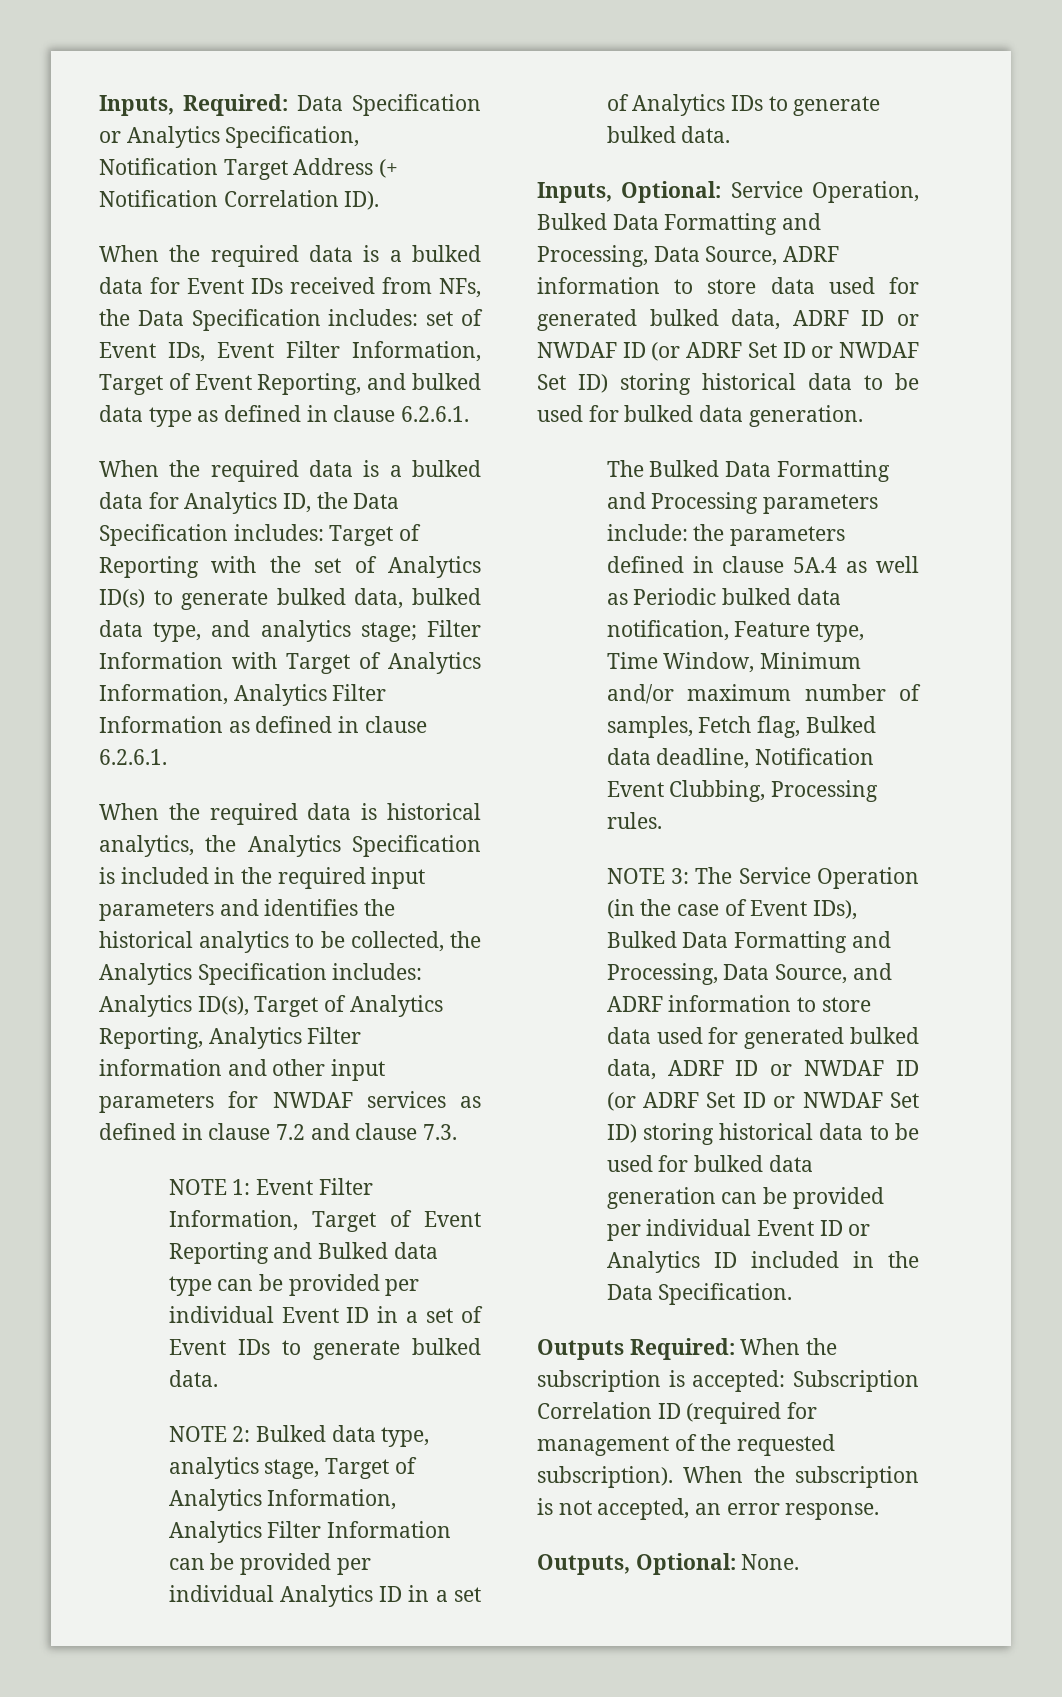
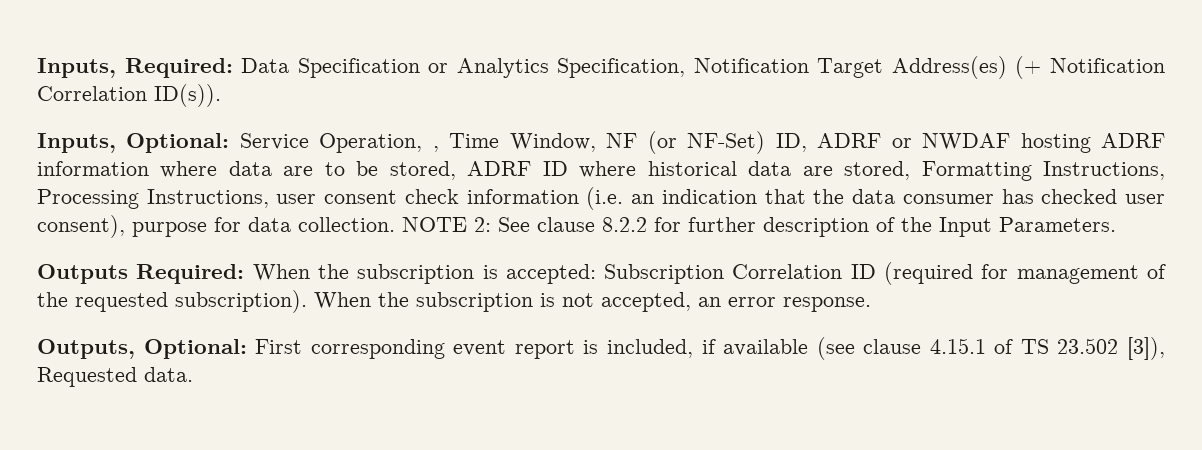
- Inputs, Required: Data Specification or Analytics Specification, Notification Target Address (+ Notification Correlation ID).
- When the required data is a bulked data for Event IDs received from NFs, the Data Specification includes: set of Event IDs, Event Filter Information, Target of Event Reporting, and bulked data type as defined in clause 6.2.6.1.
- When the required data is a bulked data for Analytics ID, the Data Specification includes: Target of Reporting with the set of Analytics ID(s) to generate bulked data, bulked data type, and analytics stage; Filter Information with Target of Analytics Information, Analytics Filter Information as defined in clause 6.2.6.1.
- When the required data is historical analytics, the Analytics Specification is included in the required input parameters and identifies the historical analytics to be collected, the Analytics Specification includes: Analytics ID(s), Target of Analytics Reporting, Analytics Filter information and other input parameters for NWDAF services as defined in clause 7.2 and clause 7.3.
- NOTE 1: Event Filter Information, Target of Event Reporting and Bulked data type can be provided per individual Event ID in a set of Event IDs to generate bulked data.
- NOTE 2: Bulked data type, analytics stage, Target of Analytics Information, Analytics Filter Information can be provided per individual Analytics ID in a set of Analytics IDs to generate bulked data.
- Inputs, Optional: Service Operation, Bulked Data Formatting and Processing, Data Source, ADRF information to store data used for generated bulked data, ADRF ID or NWDAF ID (or ADRF Set ID or NWDAF Set ID) storing historical data to be used for bulked data generation.
- The Bulked Data Formatting and Processing parameters include: the parameters defined in clause 5A.4 as well as Periodic bulked data notification, Feature type, Time Window, Minimum and/or maximum number of samples, Fetch flag, Bulked data deadline, Notification Event Clubbing, Processing rules.
- NOTE 3: The Service Operation (in the case of Event IDs), Bulked Data Formatting and Processing, Data Source, and ADRF information to store data used for generated bulked data, ADRF ID or NWDAF ID (or ADRF Set ID or NWDAF Set ID) storing historical data to be used for bulked data generation can be provided per individual Event ID or Analytics ID included in the Data Specification.
+ Inputs, Required: Data Specification or Analytics Specification, Notification Target Address(es) (+ Notification Correlation ID(s)).
+ Inputs, Optional: Service Operation, , Time Window, NF (or NF-Set) ID, ADRF or NWDAF hosting ADRF information where data are to be stored, ADRF ID where historical data are stored, Formatting Instructions, Processing Instructions, user consent check information (i.e. an indication that the data consumer has checked user consent), purpose for data collection. NOTE 2: See clause 8.2.2 for further description of the Input Parameters.
- Outputs, Optional: None.
+ Outputs, Optional: First corresponding event report is included, if available (see clause 4.15.1 of TS 23.502 [3]), Requested data.

